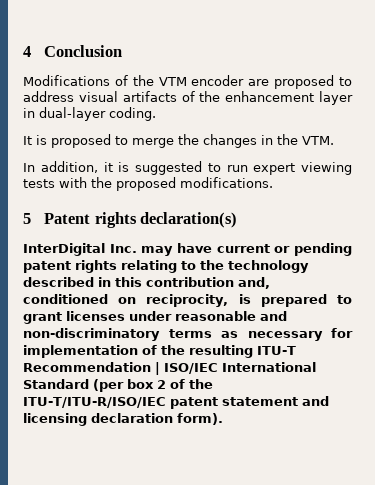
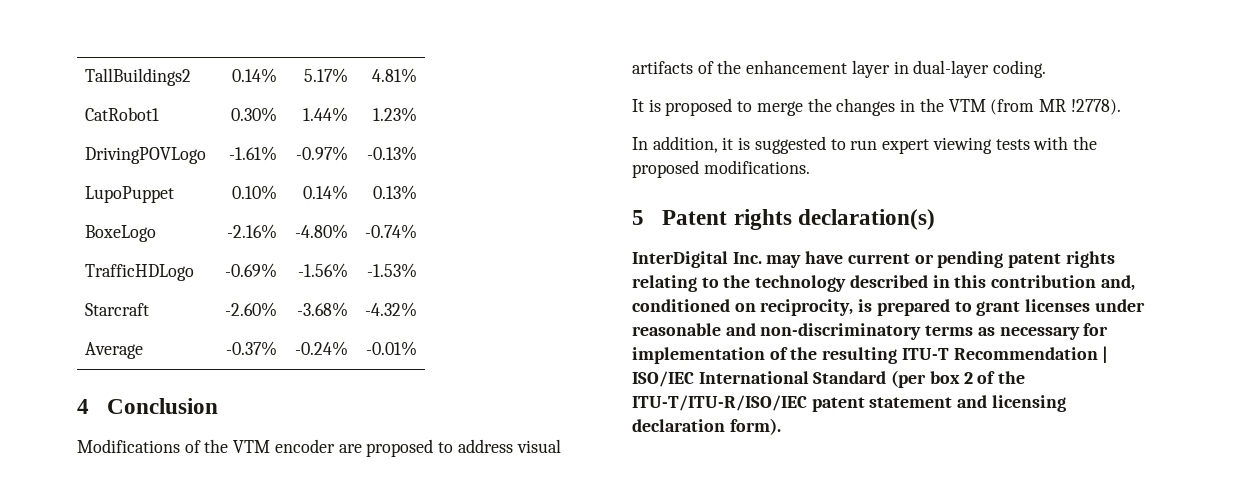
+ TallBuildings2 | 0.14% | 5.17% | 4.81%
+ CatRobot1 | 0.30% | 1.44% | 1.23%
+ DrivingPOVLogo | -1.61% | -0.97% | -0.13%
+ LupoPuppet | 0.10% | 0.14% | 0.13%
+ BoxeLogo | -2.16% | -4.80% | -0.74%
+ TrafficHDLogo | -0.69% | -1.56% | -1.53%
+ Starcraft | -2.60% | -3.68% | -4.32%
+ Average | -0.37% | -0.24% | -0.01%
- It is proposed to merge the changes in the VTM.
+ It is proposed to merge the changes in the VTM (from MR !2778).

